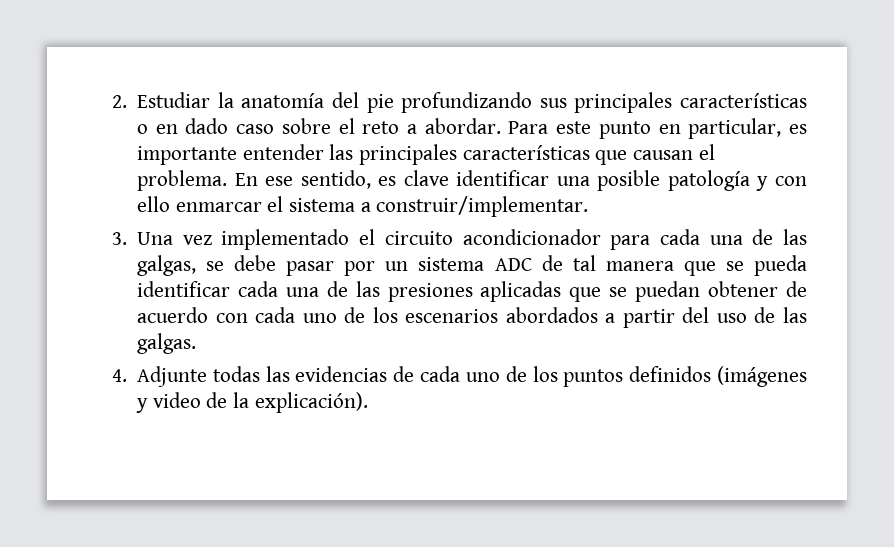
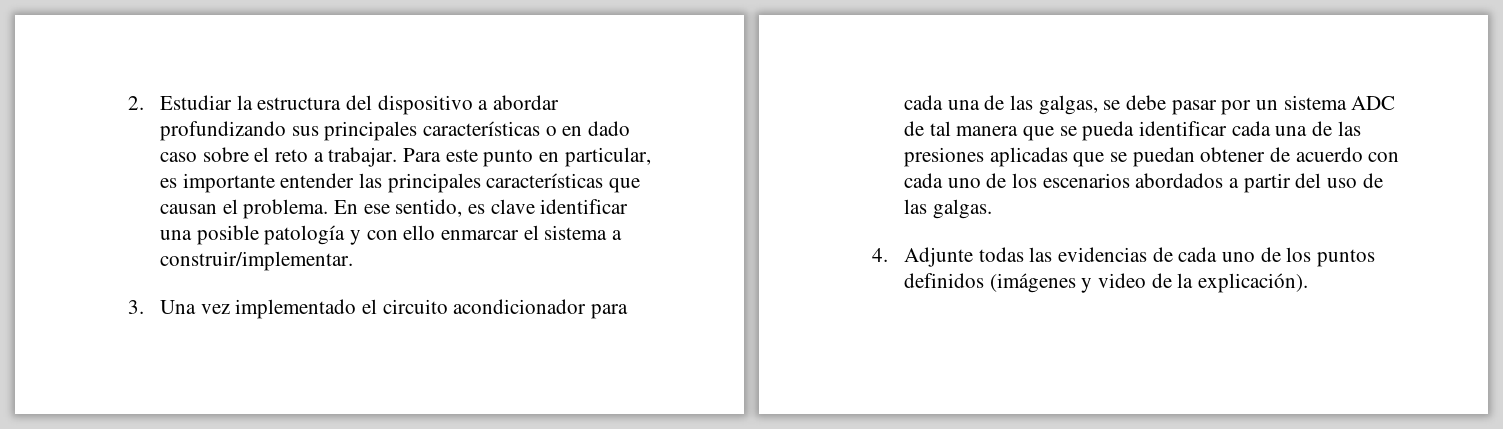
- 2. Estudiar la anatomía del pie profundizando sus principales características o en dado caso sobre el reto a abordar.
+ 2. Estudiar la estructura del dispositivo a abordar profundizando sus principales características o en dado caso sobre el reto a trabajar.

